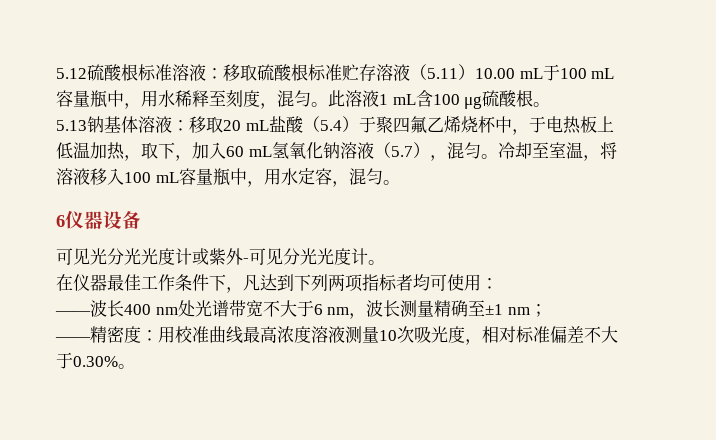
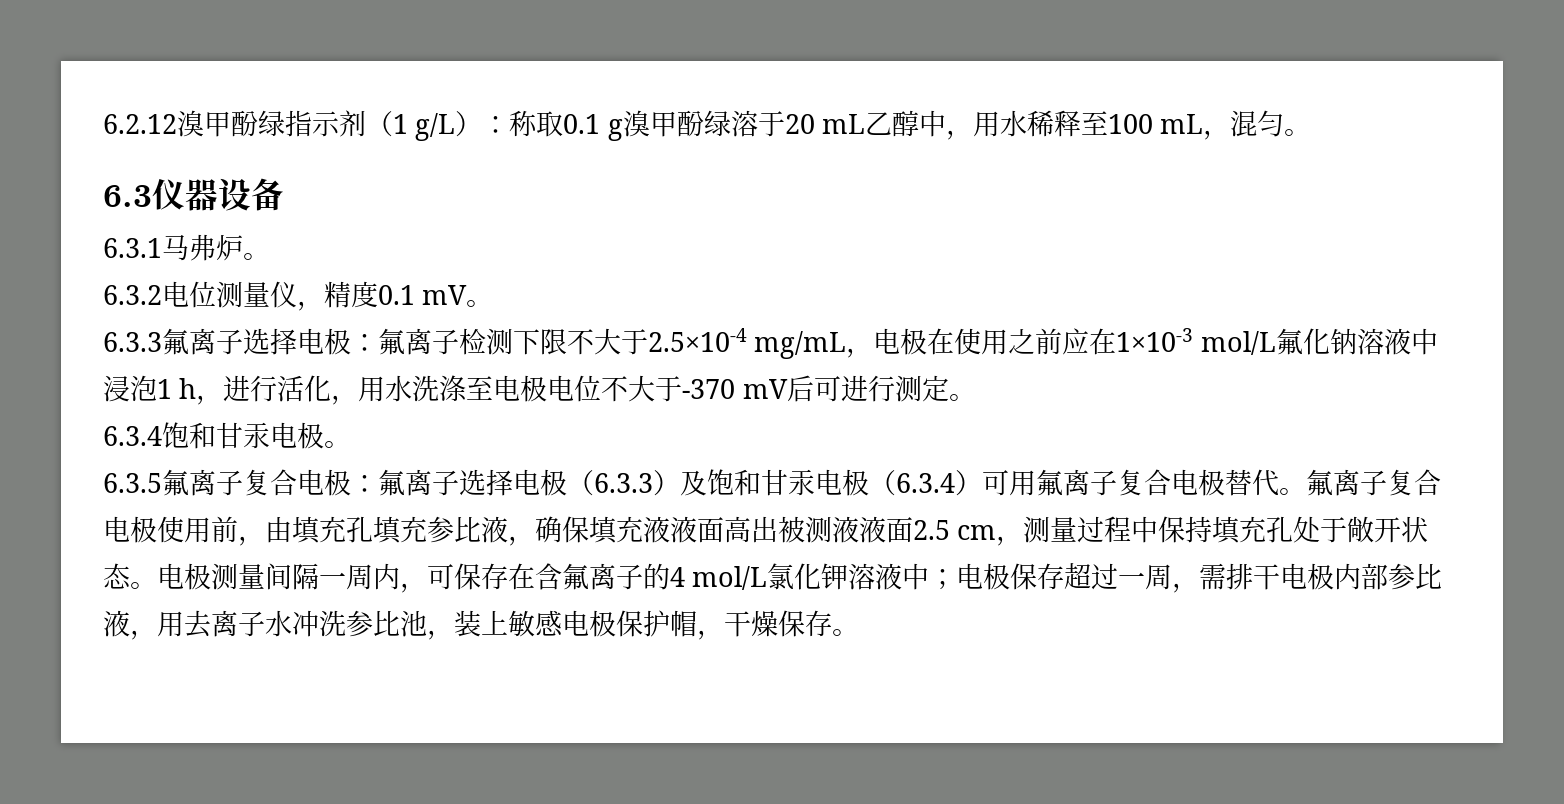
- 5.12硫酸根标准溶液：移取硫酸根标准贮存溶液（5.11）10.00 mL于100 mL容量瓶中，用水稀释至刻度，混匀。此溶液1 mL含100 μg硫酸根。
- 5.13钠基体溶液：移取20 mL盐酸（5.4）于聚四氟乙烯烧杯中，于电热板上低温加热，取下，加入60 mL氢氧化钠溶液（5.7），混匀。冷却至室温，将溶液移入100 mL容量瓶中，用水定容，混匀。
+ 6.2.12溴甲酚绿指示剂（1 g/L）：称取0.1 g溴甲酚绿溶于20 mL乙醇中，用水稀释至100 mL，混匀。
- 6仪器设备
+ 6.3仪器设备
- 可见光分光光度计或紫外-可见分光光度计。
- 在仪器最佳工作条件下，凡达到下列两项指标者均可使用：
- ——波长400 nm处光谱带宽不大于6 nm，波长测量精确至±1 nm；
- ——精密度：用校准曲线最高浓度溶液测量10次吸光度，相对标准偏差不大于0.30%。
+ 6.3.1马弗炉。
+ 6.3.2电位测量仪，精度0.1 mV。
+ 6.3.3氟离子选择电极：氟离子检测下限不大于2.5×10-4 mg/mL，电极在使用之前应在1×10-3 mol/L氟化钠溶液中浸泡1 h，进行活化，用水洗涤至电极电位不大于-370 mV后可进行测定。
+ 6.3.4饱和甘汞电极。
+ 6.3.5氟离子复合电极：氟离子选择电极（6.3.3）及饱和甘汞电极（6.3.4）可用氟离子复合电极替代。氟离子复合电极使用前，由填充孔填充参比液，确保填充液液面高出被测液液面2.5 cm，测量过程中保持填充孔处于敞开状态。电极测量间隔一周内，可保存在含氟离子的4 mol/L氯化钾溶液中；电极保存超过一周，需排干电极内部参比液，用去离子水冲洗参比池，装上敏感电极保护帽，干燥保存。

